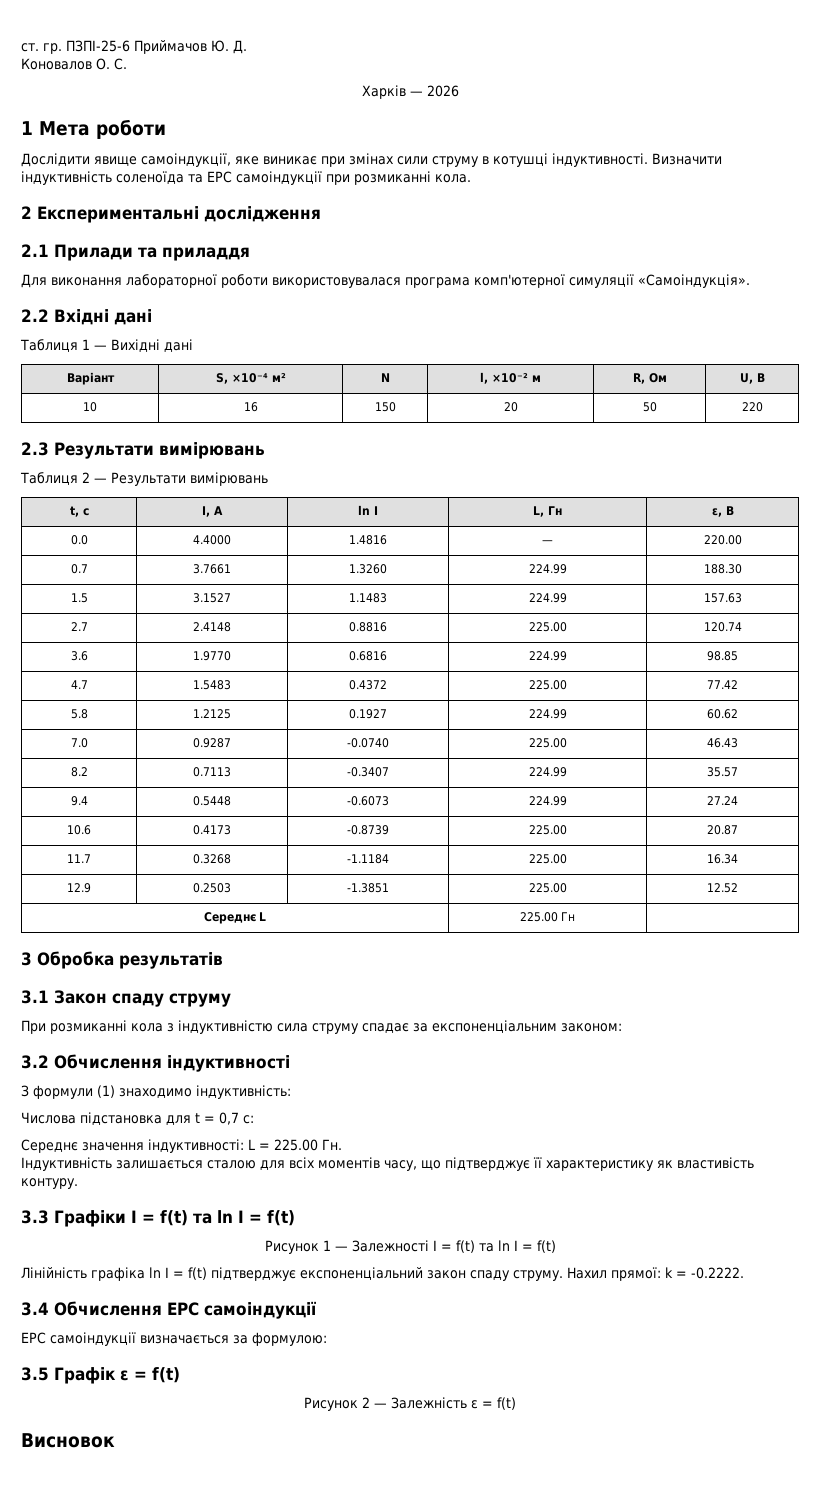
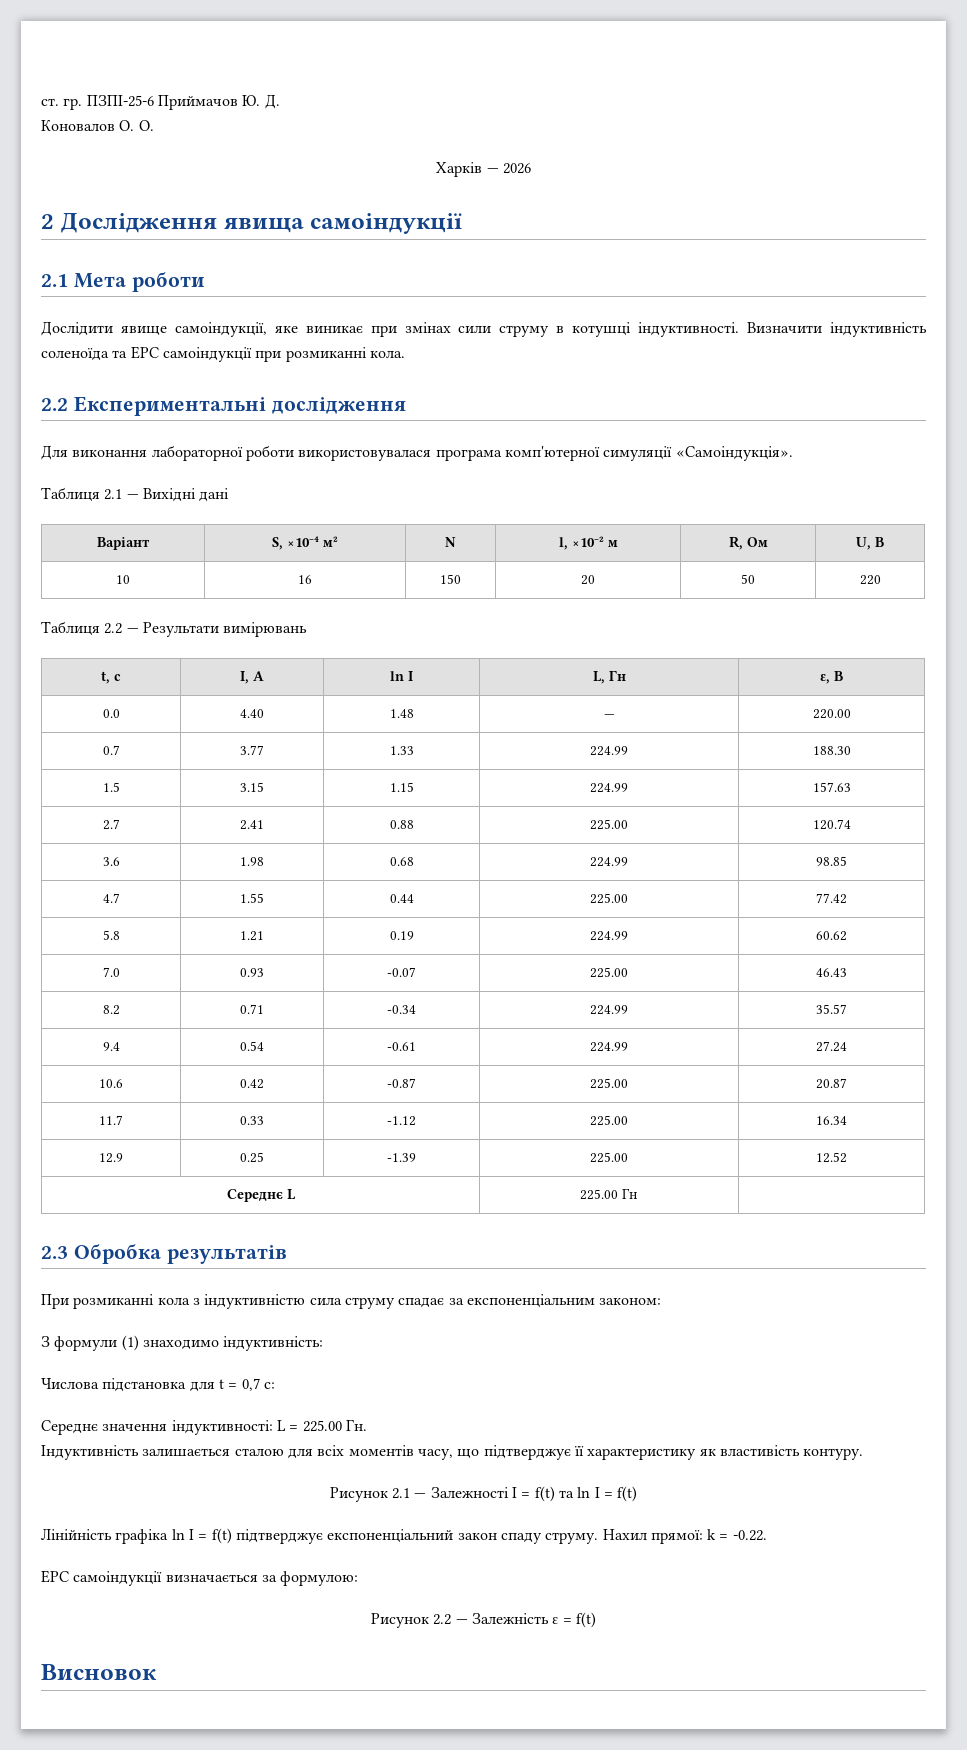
- Коновалов О. С.
+ Коновалов О. О.
- 1 Мета роботи
+ 2 Дослідження явища самоіндукції
+ 2.1 Мета роботи
- 2 Експериментальні дослідження
+ 2.2 Експериментальні дослідження
- 2.1 Прилади та приладдя
- 2.2 Вхідні дані
- Таблиця 1 — Вихідні дані
+ Таблиця 2.1 — Вихідні дані
- 2.3 Результати вимірювань
- Таблиця 2 — Результати вимірювань
+ Таблиця 2.2 — Результати вимірювань
- 0.0 | 4.4000 | 1.4816 | — | 220.00
+ 0.0 | 4.40 | 1.48 | — | 220.00
- 0.7 | 3.7661 | 1.3260 | 224.99 | 188.30
+ 0.7 | 3.77 | 1.33 | 224.99 | 188.30
- 1.5 | 3.1527 | 1.1483 | 224.99 | 157.63
+ 1.5 | 3.15 | 1.15 | 224.99 | 157.63
- 2.7 | 2.4148 | 0.8816 | 225.00 | 120.74
+ 2.7 | 2.41 | 0.88 | 225.00 | 120.74
- 3.6 | 1.9770 | 0.6816 | 224.99 | 98.85
+ 3.6 | 1.98 | 0.68 | 224.99 | 98.85
- 4.7 | 1.5483 | 0.4372 | 225.00 | 77.42
+ 4.7 | 1.55 | 0.44 | 225.00 | 77.42
- 5.8 | 1.2125 | 0.1927 | 224.99 | 60.62
+ 5.8 | 1.21 | 0.19 | 224.99 | 60.62
- 7.0 | 0.9287 | -0.0740 | 225.00 | 46.43
+ 7.0 | 0.93 | -0.07 | 225.00 | 46.43
- 8.2 | 0.7113 | -0.3407 | 224.99 | 35.57
+ 8.2 | 0.71 | -0.34 | 224.99 | 35.57
- 9.4 | 0.5448 | -0.6073 | 224.99 | 27.24
+ 9.4 | 0.54 | -0.61 | 224.99 | 27.24
- 10.6 | 0.4173 | -0.8739 | 225.00 | 20.87
+ 10.6 | 0.42 | -0.87 | 225.00 | 20.87
- 11.7 | 0.3268 | -1.1184 | 225.00 | 16.34
+ 11.7 | 0.33 | -1.12 | 225.00 | 16.34
- 12.9 | 0.2503 | -1.3851 | 225.00 | 12.52
+ 12.9 | 0.25 | -1.39 | 225.00 | 12.52
- 3 Обробка результатів
+ 2.3 Обробка результатів
- 3.1 Закон спаду струму
- 3.2 Обчислення індуктивності
- 3.3 Графіки I = f(t) та ln I = f(t)
- Рисунок 1 — Залежності I = f(t) та ln I = f(t)
+ Рисунок 2.1 — Залежності I = f(t) та ln I = f(t)
- Нахил прямої: k = -0.2222.
- 3.4 Обчислення ЕРС самоіндукції
+ Нахил прямої: k = -0.22.
- 3.5 Графік ε = f(t)
- Рисунок 2 — Залежність ε = f(t)
+ Рисунок 2.2 — Залежність ε = f(t)

